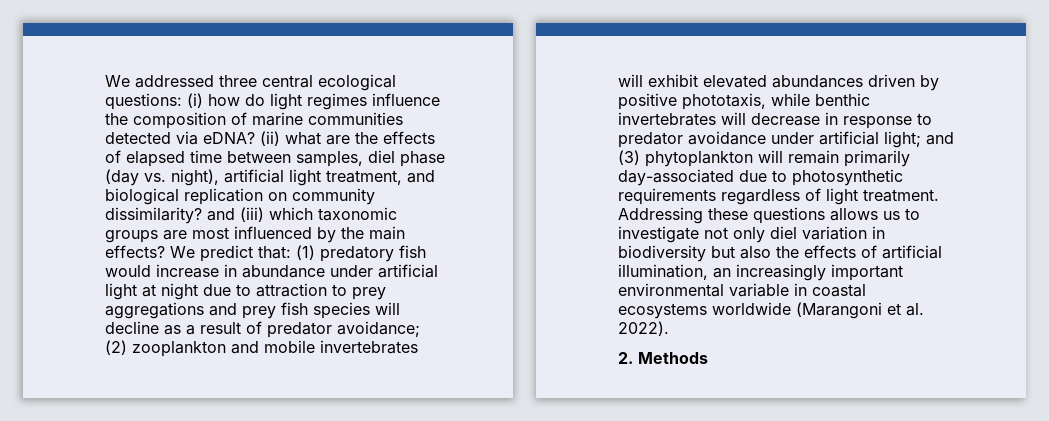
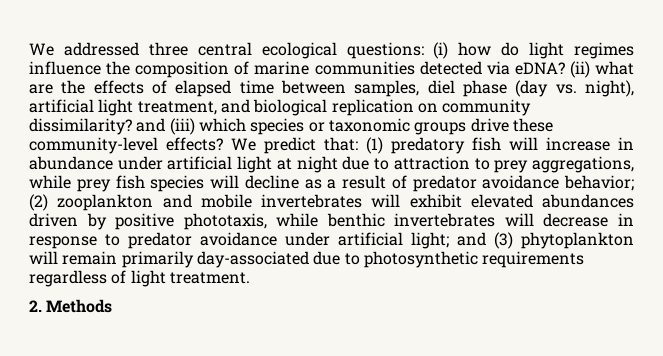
- (ii) what are the effects of elapsed time between samples, diel phase (day vs. night), artificial light treatment, and biological replication on community dissimilarity? and (iii) which taxonomic groups are most influenced by the main effects?
+ (ii) what are the effects of elapsed time between samples, diel phase (day vs. night), artificial light treatment, and biological replication on community dissimilarity? and (iii) which species or taxonomic groups drive these community-level effects?
- (1) predatory fish would increase in abundance under artificial light at night due to attraction to prey aggregations and prey fish species will decline as a result of predator avoidance;
+ (1) predatory fish will increase in abundance under artificial light at night due to attraction to prey aggregations, while prey fish species will decline as a result of predator avoidance behavior;
- Addressing these questions allows us to investigate not only diel variation in biodiversity but also the effects of artificial illumination, an increasingly important environmental variable in coastal ecosystems worldwide (Marangoni et al. 2022).

